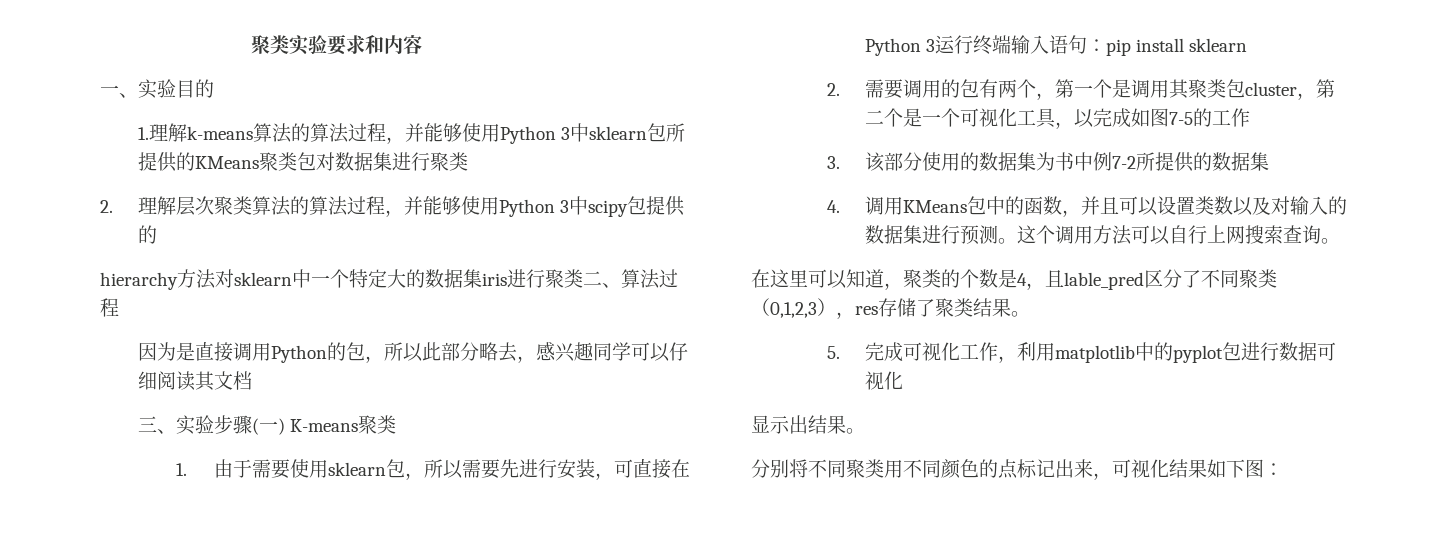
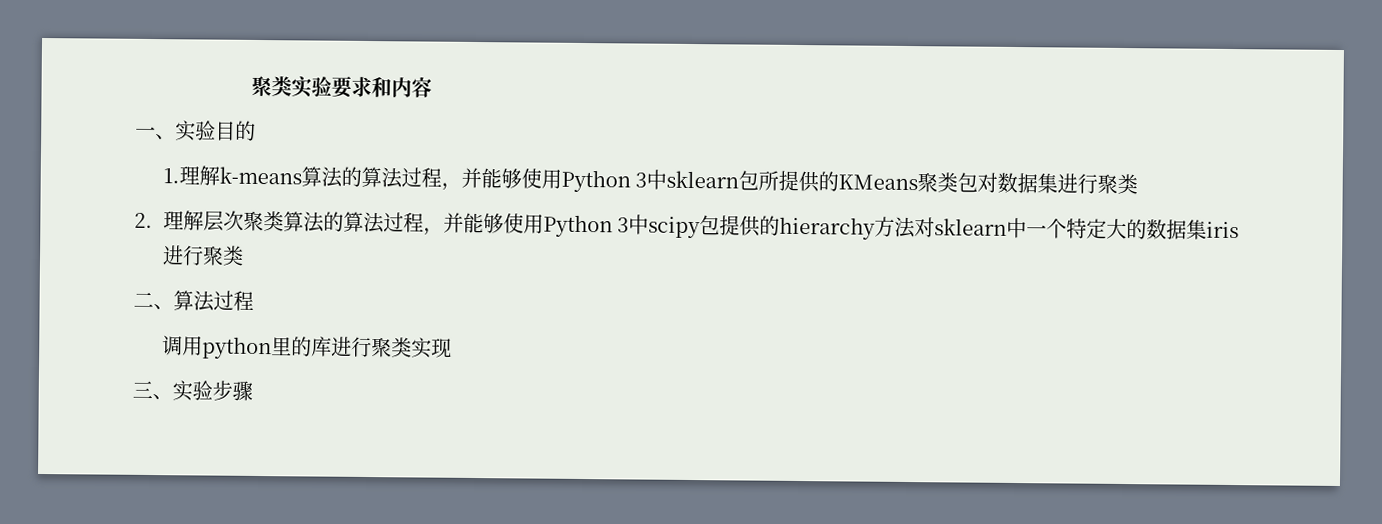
- 2.理解层次聚类算法的算法过程，并能够使用Python 3中scipy包提供的
- hierarchy方法对sklearn中一个特定大的数据集iris进行聚类二、算法过程
+ 2.理解层次聚类算法的算法过程，并能够使用Python 3中scipy包提供的hierarchy方法对sklearn中一个特定大的数据集iris进行聚类
+ 二、算法过程
- 因为是直接调用Python的包，所以此部分略去，感兴趣同学可以仔细阅读其文档
- 三、实验步骤(一) K-means聚类
- 1.由于需要使用sklearn包，所以需要先进行安装，可直接在Python 3运行终端输入语句：pip install sklearn
- 2.需要调用的包有两个，第一个是调用其聚类包cluster，第二个是一个可视化工具，以完成如图7-5的工作
- 3.该部分使用的数据集为书中例7-2所提供的数据集
- 4.调用KMeans包中的函数，并且可以设置类数以及对输入的数据集进行预测。这个调用方法可以自行上网搜索查询。
- 在这里可以知道，聚类的个数是4，且lable_pred区分了不同聚类（0,1,2,3），res存储了聚类结果。
- 5.完成可视化工作，利用matplotlib中的pyplot包进行数据可视化
- 显示出结果。
- 分别将不同聚类用不同颜色的点标记出来，可视化结果如下图：
+ 调用python里的库进行聚类实现
+ 三、实验步骤

